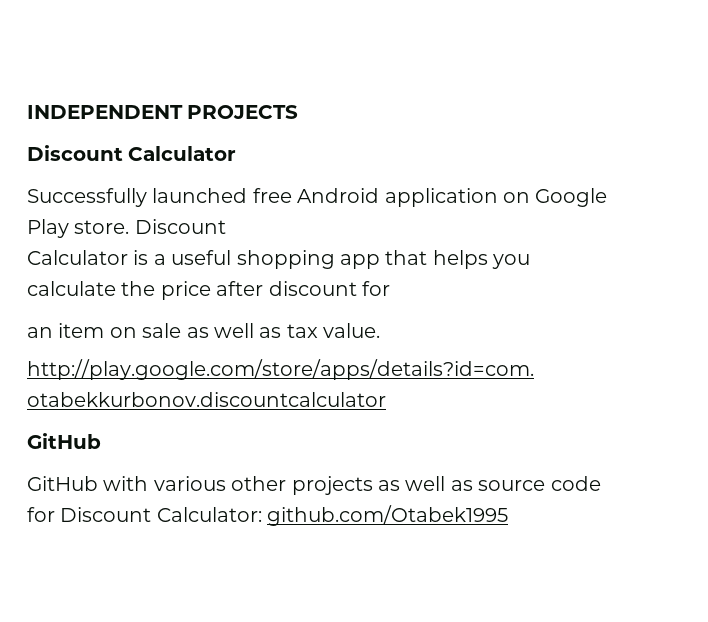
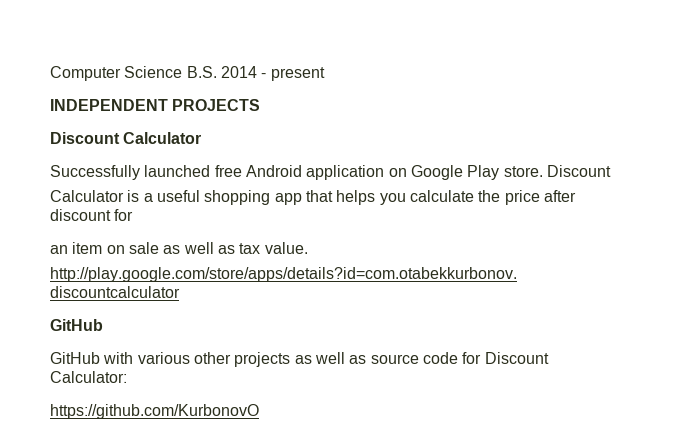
+ Computer Science B.S. 2014 - present
- GitHub with various other projects as well as source code for Discount Calculator: github.com/Otabek1995
+ GitHub with various other projects as well as source code for Discount Calculator:
+ https://github.com/KurbonovO

